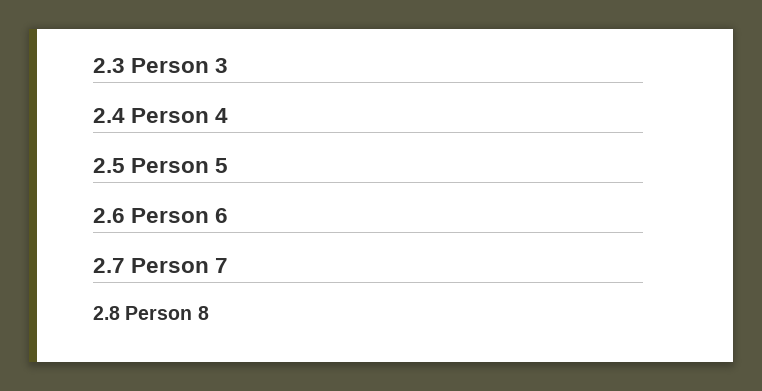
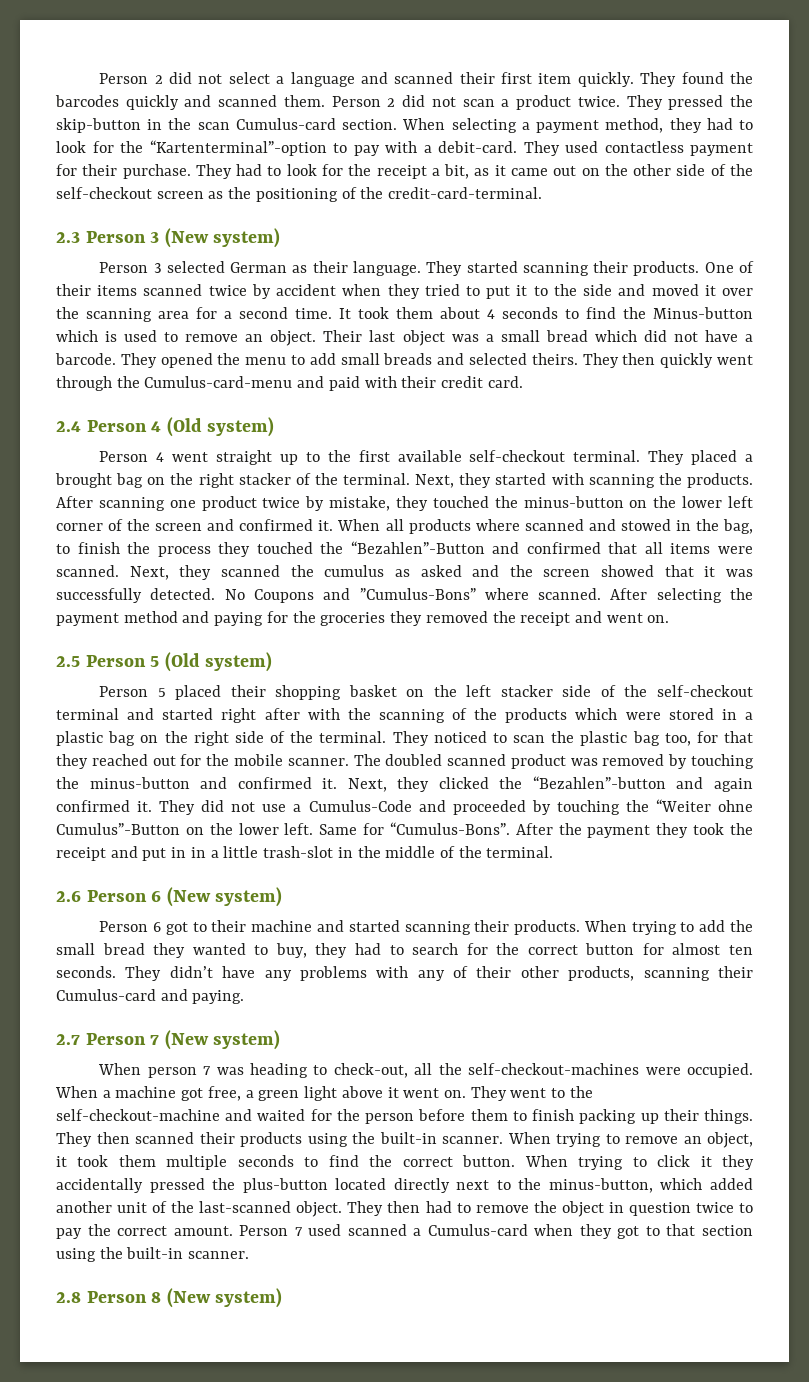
- 2.3 Person 3
- 2.4 Person 4
- 2.5 Person 5
- 2.6 Person 6
- 2.7 Person 7
+ Person 2 did not select a language and scanned their first item quickly. They found the barcodes quickly and scanned them. Person 2 did not scan a product twice. They pressed the skip-button in the scan Cumulus-card section. When selecting a payment method, they had to look for the “Kartenterminal”-option to pay with a debit-card. They used contactless payment for their purchase. They had to look for the receipt a bit, as it came out on the other side of the self-checkout screen as the positioning of the credit-card-terminal.
+ 2.3 Person 3 (New system)
+ Person 3 selected German as their language. They started scanning their products. One of their items scanned twice by accident when they tried to put it to the side and moved it over the scanning area for a second time. It took them about 4 seconds to find the Minus-button which is used to remove an object. Their last object was a small bread which did not have a barcode. They opened the menu to add small breads and selected theirs. They then quickly went through the Cumulus-card-menu and paid with their credit card.
+ 2.4 Person 4 (Old system)
+ Person 4 went straight up to the first available self-checkout terminal. They placed a brought bag on the right stacker of the terminal. Next, they started with scanning the products. After scanning one product twice by mistake, they touched the minus-button on the lower left corner of the screen and confirmed it. When all products where scanned and stowed in the bag, to finish the process they touched the “Bezahlen”-Button and confirmed that all items were scanned. Next, they scanned the cumulus as asked and the screen showed that it was successfully detected. No Coupons and ”Cumulus-Bons” where scanned. After selecting the payment method and paying for the groceries they removed the receipt and went on.
+ 2.5 Person 5 (Old system)
+ Person 5 placed their shopping basket on the left stacker side of the self-checkout terminal and started right after with the scanning of the products which were stored in a plastic bag on the right side of the terminal. They noticed to scan the plastic bag too, for that they reached out for the mobile scanner. The doubled scanned product was removed by touching the minus-button and confirmed it. Next, they clicked the “Bezahlen”-button and again confirmed it. They did not use a Cumulus-Code and proceeded by touching the “Weiter ohne Cumulus”-Button on the lower left. Same for “Cumulus-Bons”. After the payment they took the receipt and put in in a little trash-slot in the middle of the terminal.
+ 2.6 Person 6 (New system)
+ Person 6 got to their machine and started scanning their products. When trying to add the small bread they wanted to buy, they had to search for the correct button for almost ten seconds. They didn’t have any problems with any of their other products, scanning their Cumulus-card and paying.
+ 2.7 Person 7 (New system)
+ When person 7 was heading to check-out, all the self-checkout-machines were occupied. When a machine got free, a green light above it went on. They went to the self-checkout-machine and waited for the person before them to finish packing up their things. They then scanned their products using the built-in scanner. When trying to remove an object, it took them multiple seconds to find the correct button. When trying to click it they accidentally pressed the plus-button located directly next to the minus-button, which added another unit of the last-scanned object. They then had to remove the object in question twice to pay the correct amount. Person 7 used scanned a Cumulus-card when they got to that section using the built-in scanner.
- 2.8 Person 8
+ 2.8 Person 8 (New system)

